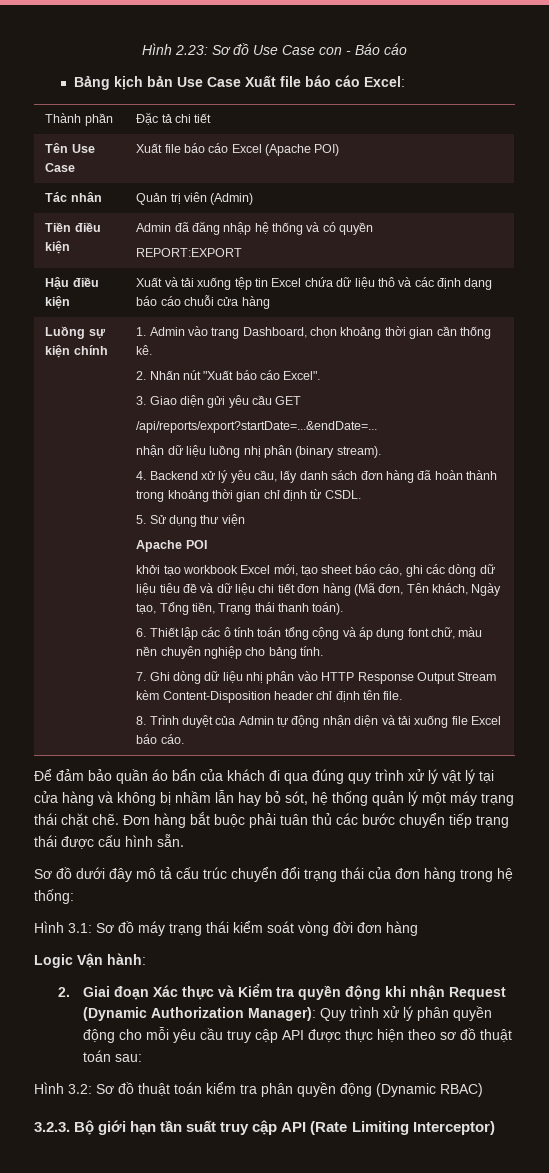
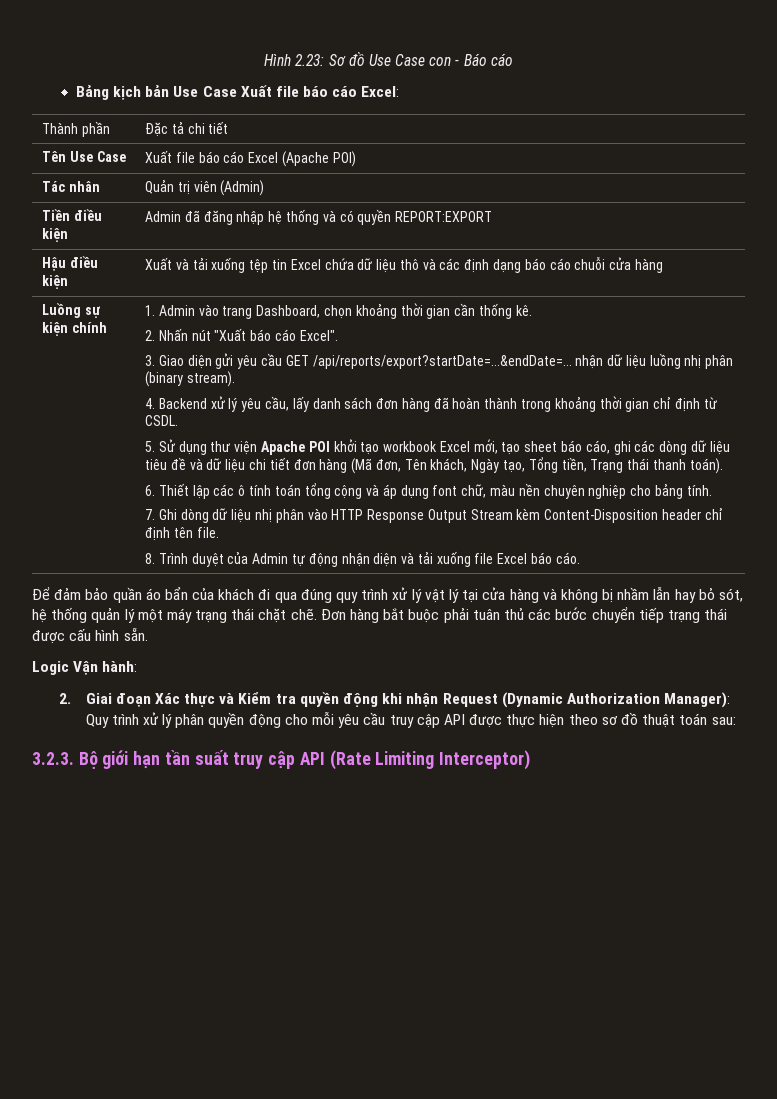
- Tiền điều kiện | Admin đã đăng nhập hệ thống và có quyền
- REPORT:EXPORT
+ Tiền điều kiện | Admin đã đăng nhập hệ thống và có quyền REPORT:EXPORT
- 3. Giao diện gửi yêu cầu GET
- /api/reports/export?startDate=...&endDate=...
- nhận dữ liệu luồng nhị phân (binary stream).
+ 3. Giao diện gửi yêu cầu GET /api/reports/export?startDate=...&endDate=... nhận dữ liệu luồng nhị phân (binary stream).
- 5. Sử dụng thư viện
- Apache POI
- khởi tạo workbook Excel mới, tạo sheet báo cáo, ghi các dòng dữ liệu tiêu đề và dữ liệu chi tiết đơn hàng (Mã đơn, Tên khách, Ngày tạo, Tổng tiền, Trạng thái thanh toán).
+ 5. Sử dụng thư viện Apache POI khởi tạo workbook Excel mới, tạo sheet báo cáo, ghi các dòng dữ liệu tiêu đề và dữ liệu chi tiết đơn hàng (Mã đơn, Tên khách, Ngày tạo, Tổng tiền, Trạng thái thanh toán).
- Sơ đồ dưới đây mô tả cấu trúc chuyển đổi trạng thái của đơn hàng trong hệ thống:
- Hình 3.1: Sơ đồ máy trạng thái kiểm soát vòng đời đơn hàng
- Hình 3.2: Sơ đồ thuật toán kiểm tra phân quyền động (Dynamic RBAC)

